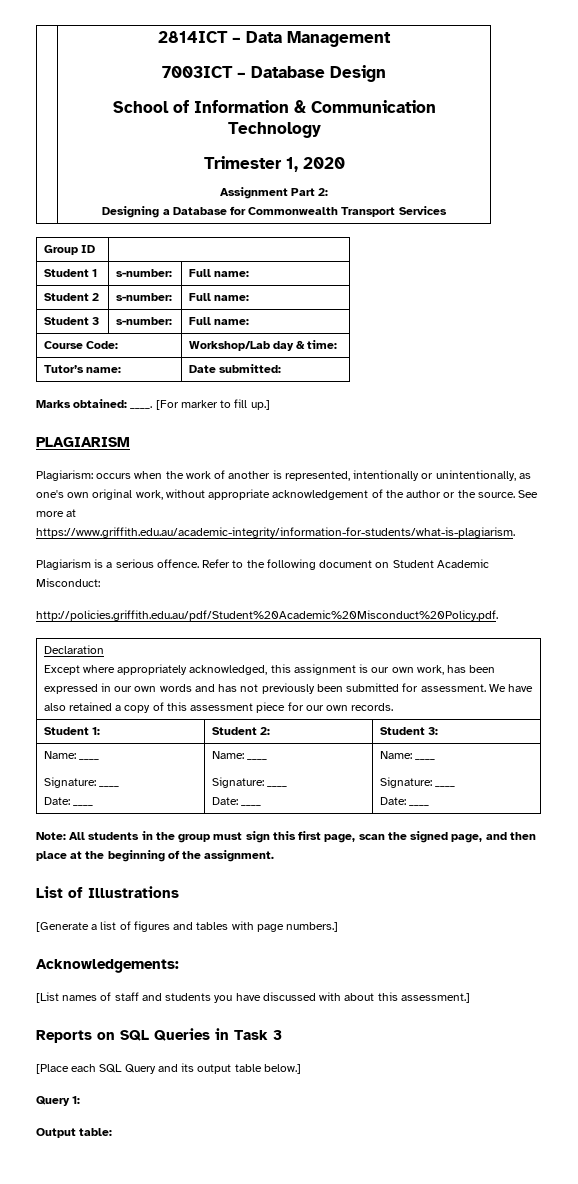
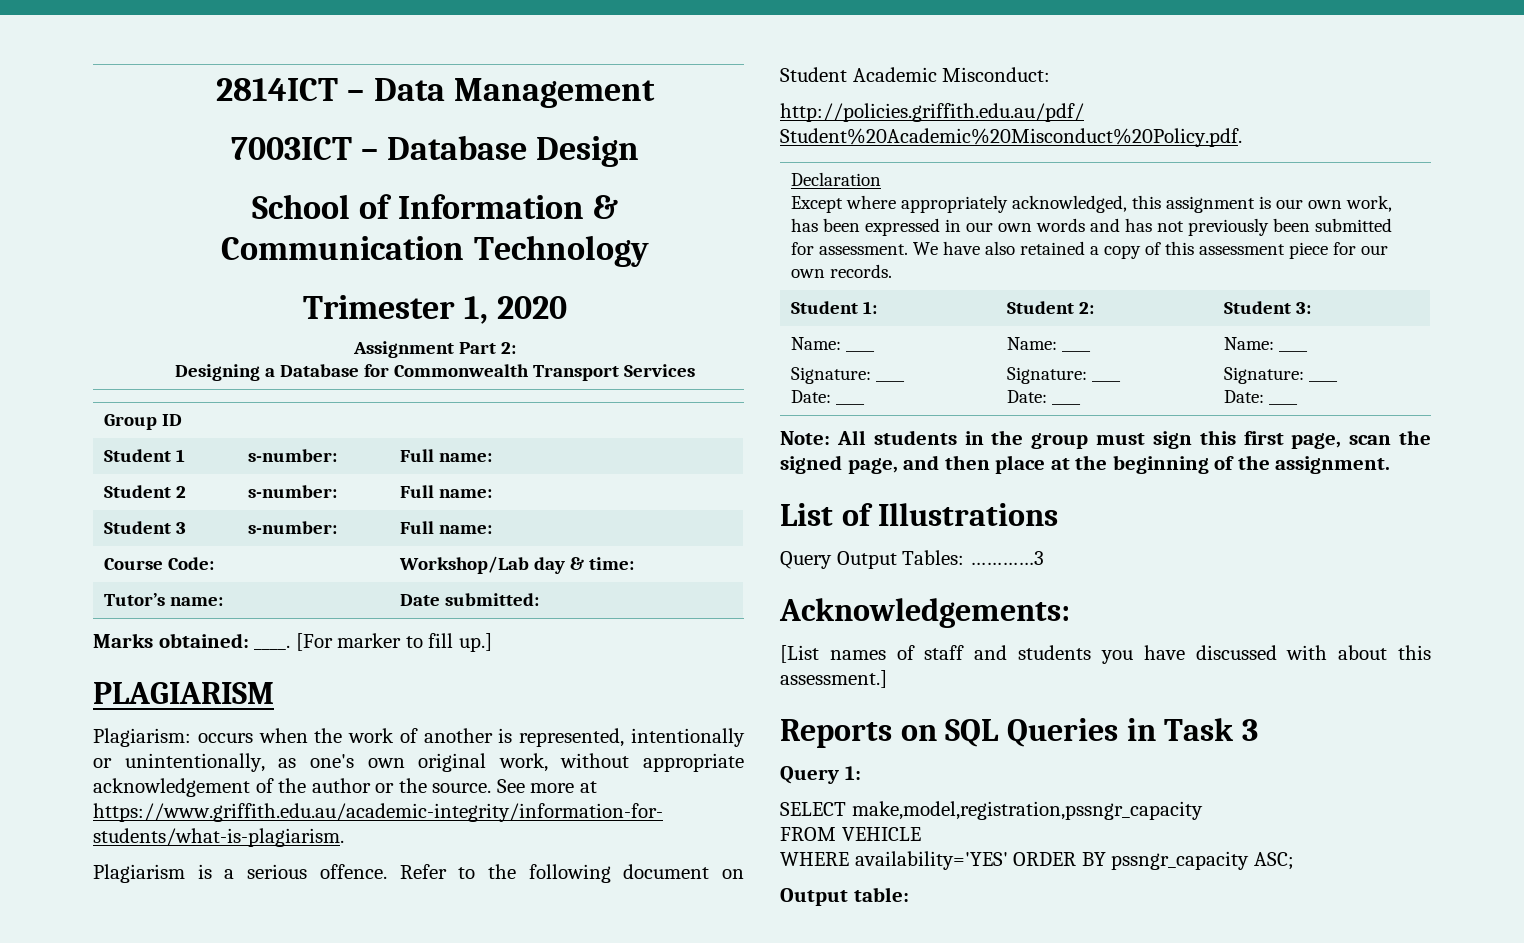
- [Generate a list of figures and tables with page numbers.]
+ Query Output Tables: …………3
- [Place each SQL Query and its output table below.]
  Query 1:
+ SELECT make,model,registration,pssngr_capacity
+ FROM VEHICLE
+ WHERE availability='YES' ORDER BY pssngr_capacity ASC;

